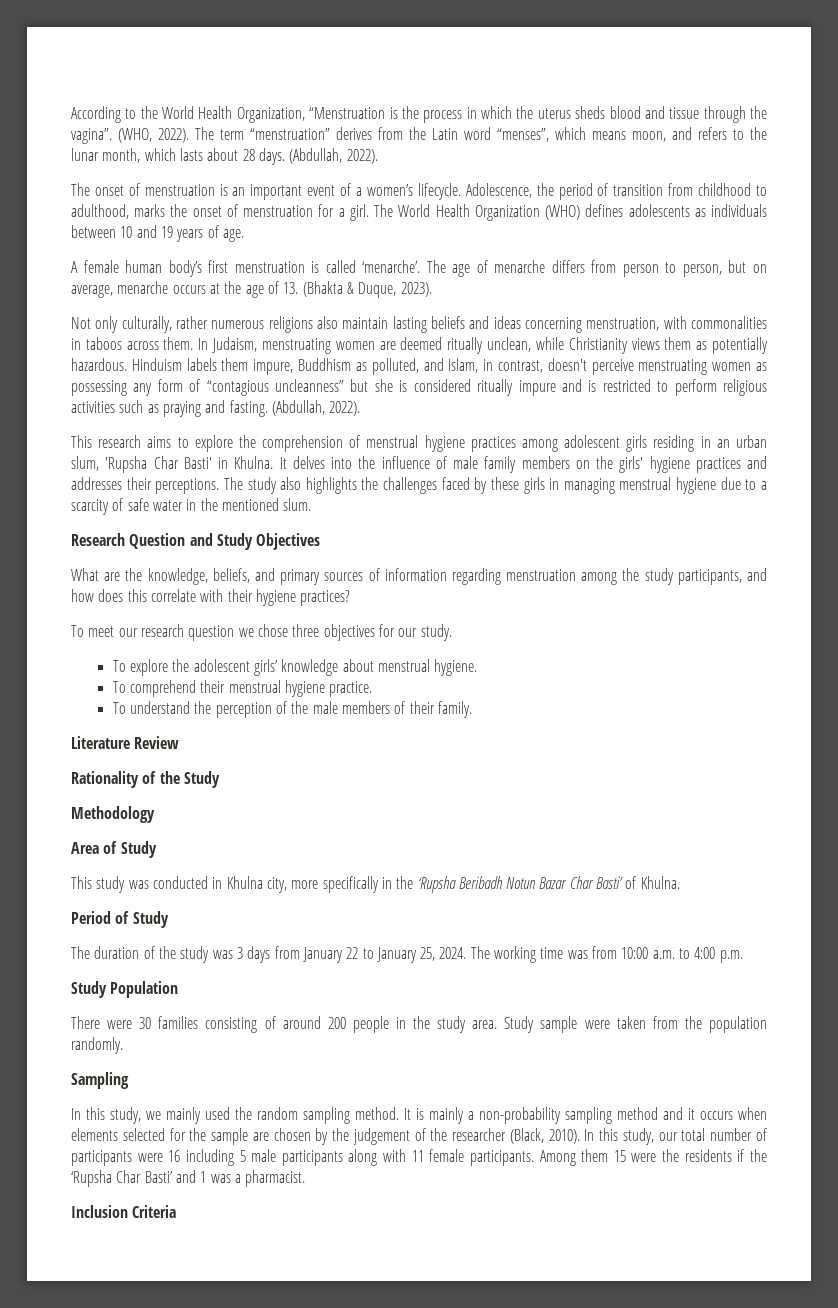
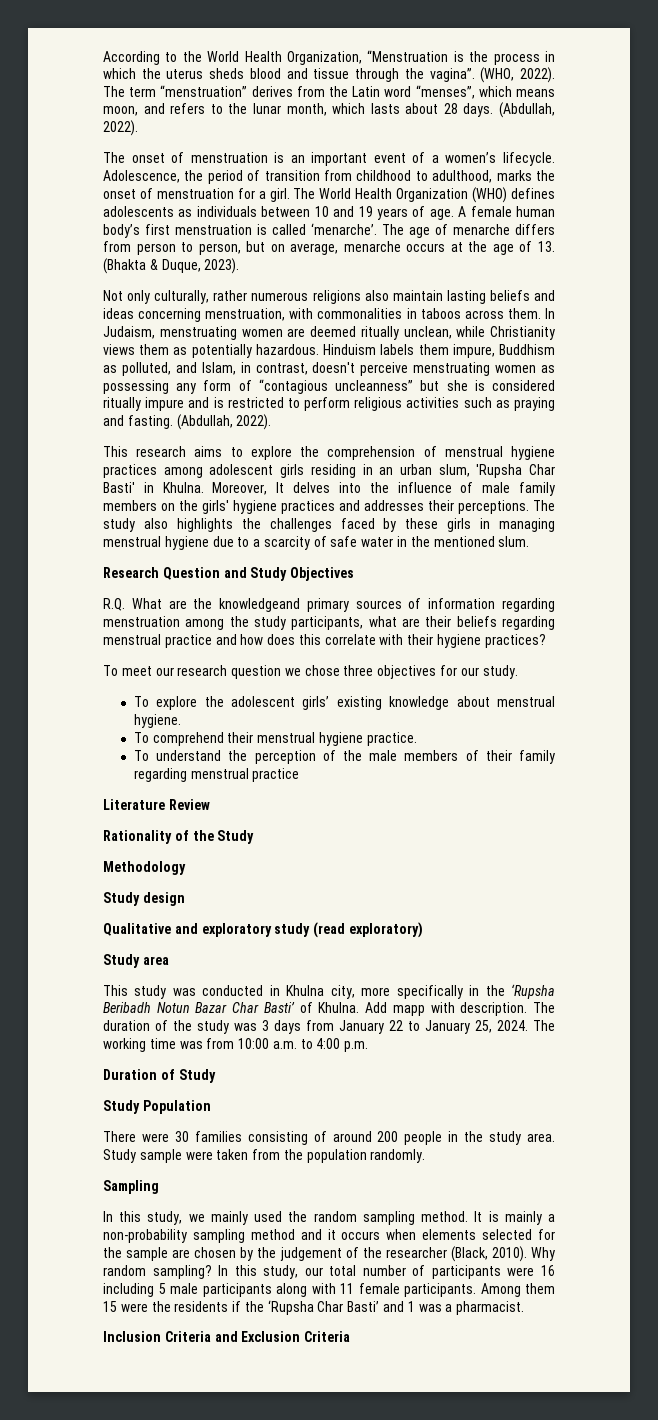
- The World Health Organization (WHO) defines adolescents as individuals between 10 and 19 years of age.
- A female human body’s first menstruation is called ‘menarche’.
+ The World Health Organization (WHO) defines adolescents as individuals between 10 and 19 years of age. A female human body’s first menstruation is called ‘menarche’.
- It delves into the influence of male family members on the girls' hygiene practices and addresses their perceptions.
+ Moreover, It delves into the influence of male family members on the girls' hygiene practices and addresses their perceptions.
- What are the knowledge, beliefs, and primary sources of information regarding menstruation among the study participants, and how does this correlate with their hygiene practices?
+ R.Q. What are the knowledgeand primary sources of information regarding menstruation among the study participants, what are their beliefs regarding menstrual practice and how does this correlate with their hygiene practices?
- To explore the adolescent girls’ knowledge about menstrual hygiene.
+ To explore the adolescent girls’ existing knowledge about menstrual hygiene.
- To understand the perception of the male members of their family.
+ To understand the perception of the male members of their family regarding menstrual practice
- Area of Study
+ Study design
+ Qualitative and exploratory study (read exploratory)
+ Study area
- This study was conducted in Khulna city, more specifically in the ‘Rupsha Beribadh Notun Bazar Char Basti’ of Khulna.
- Period of Study
- The duration of the study was 3 days from January 22 to January 25, 2024.
+ This study was conducted in Khulna city, more specifically in the ‘Rupsha Beribadh Notun Bazar Char Basti’ of Khulna. Add mapp with description. The duration of the study was 3 days from January 22 to January 25, 2024.
+ Duration of Study
+ Why random sampling?
- Inclusion Criteria
+ Inclusion Criteria and Exclusion Criteria

